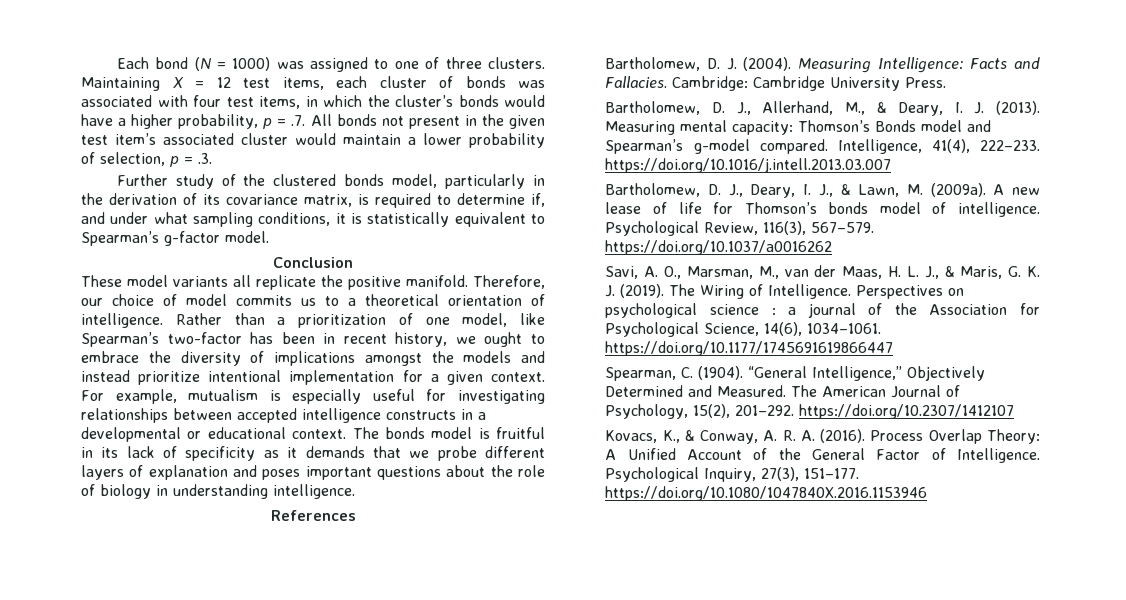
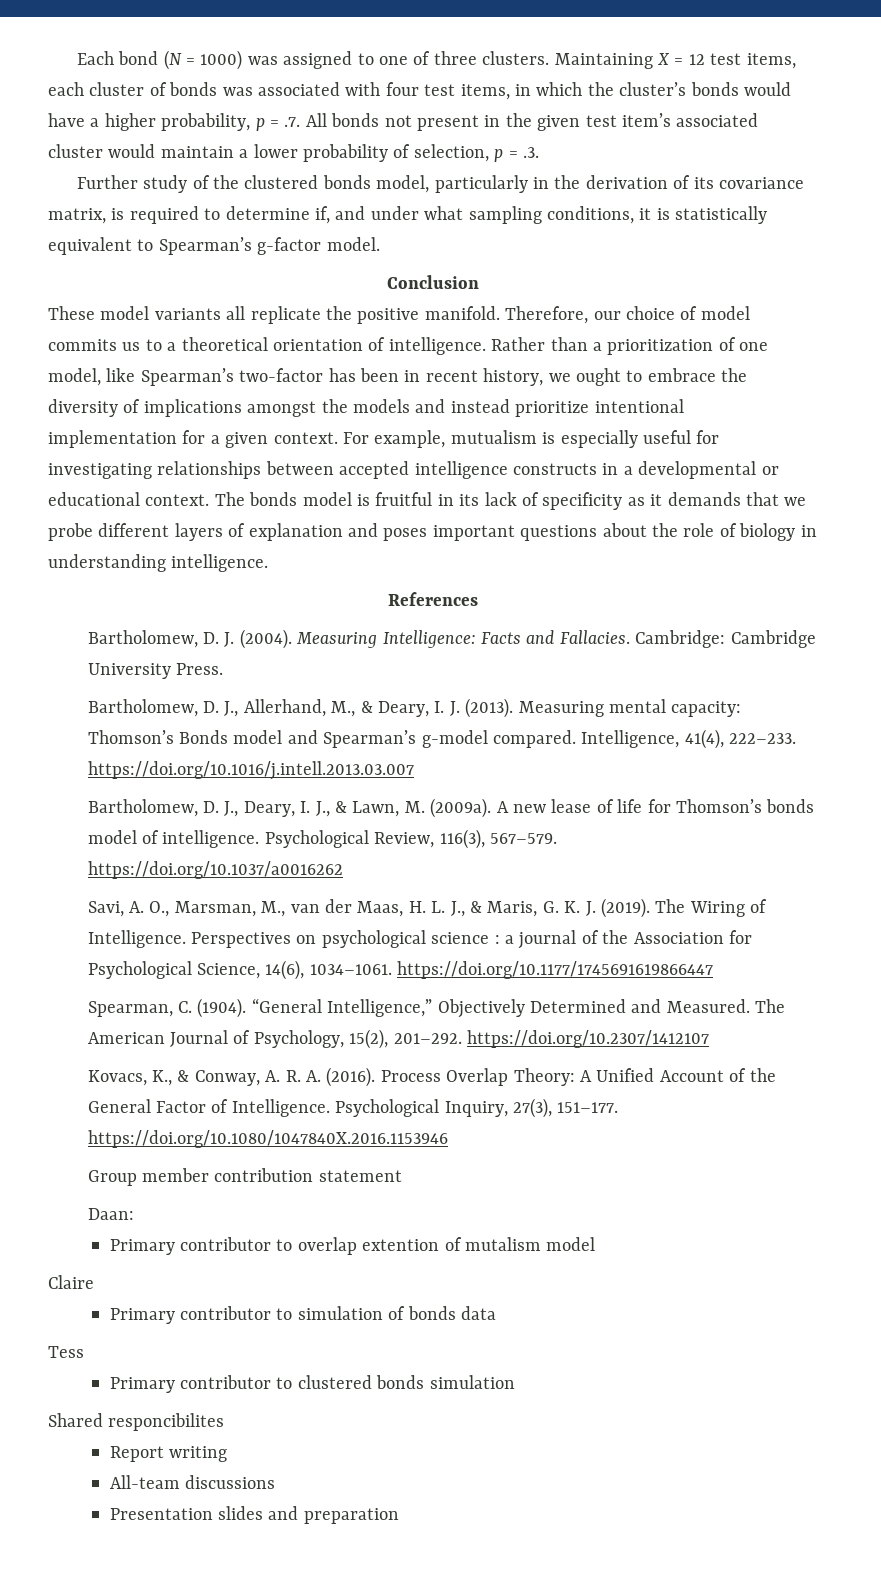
+ Group member contribution statement
+ Daan:
+ Primary contributor to overlap extention of mutalism model
+ Claire
+ Primary contributor to simulation of bonds data
+ Tess
+ Primary contributor to clustered bonds simulation
+ Shared responcibilites
+ Report writing
+ All-team discussions
+ Presentation slides and preparation

